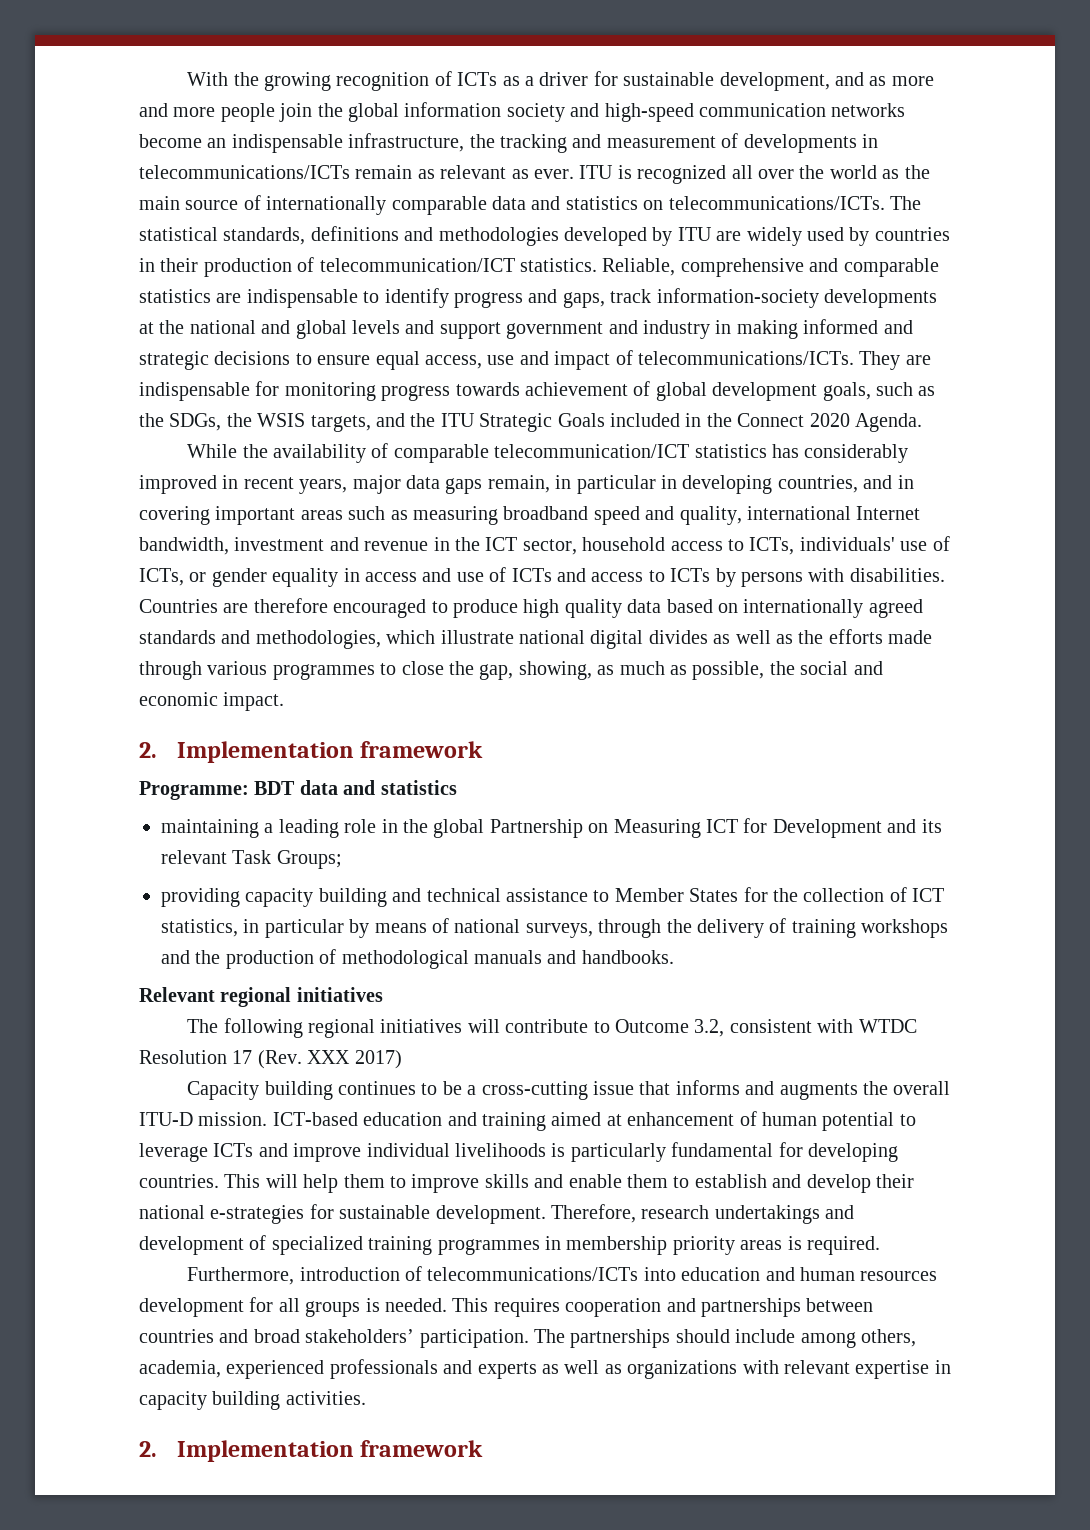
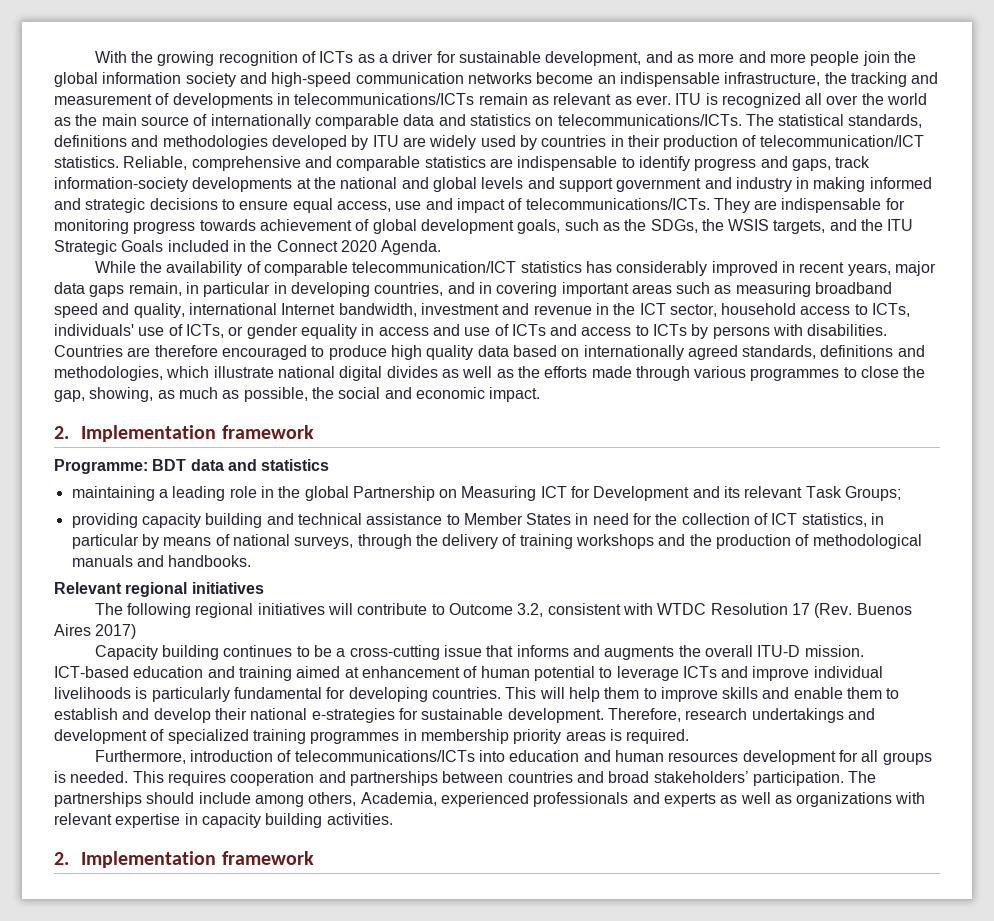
- Countries are therefore encouraged to produce high quality data based on internationally agreed standards and methodologies, which illustrate national digital divides as well as the efforts made through various programmes to close the gap, showing, as much as possible, the social and economic impact.
+ Countries are therefore encouraged to produce high quality data based on internationally agreed standards, definitions and methodologies, which illustrate national digital divides as well as the efforts made through various programmes to close the gap, showing, as much as possible, the social and economic impact.
- providing capacity building and technical assistance to Member States for the collection of ICT statistics, in particular by means of national surveys, through the delivery of training workshops and the production of methodological manuals and handbooks.
+ providing capacity building and technical assistance to Member States in need for the collection of ICT statistics, in particular by means of national surveys, through the delivery of training workshops and the production of methodological manuals and handbooks.
- The following regional initiatives will contribute to Outcome 3.2, consistent with WTDC Resolution 17 (Rev. XXX 2017)
+ The following regional initiatives will contribute to Outcome 3.2, consistent with WTDC Resolution 17 (Rev. Buenos Aires 2017)
- The partnerships should include among others, academia, experienced professionals and experts as well as organizations with relevant expertise in capacity building activities.
+ The partnerships should include among others, Academia, experienced professionals and experts as well as organizations with relevant expertise in capacity building activities.

